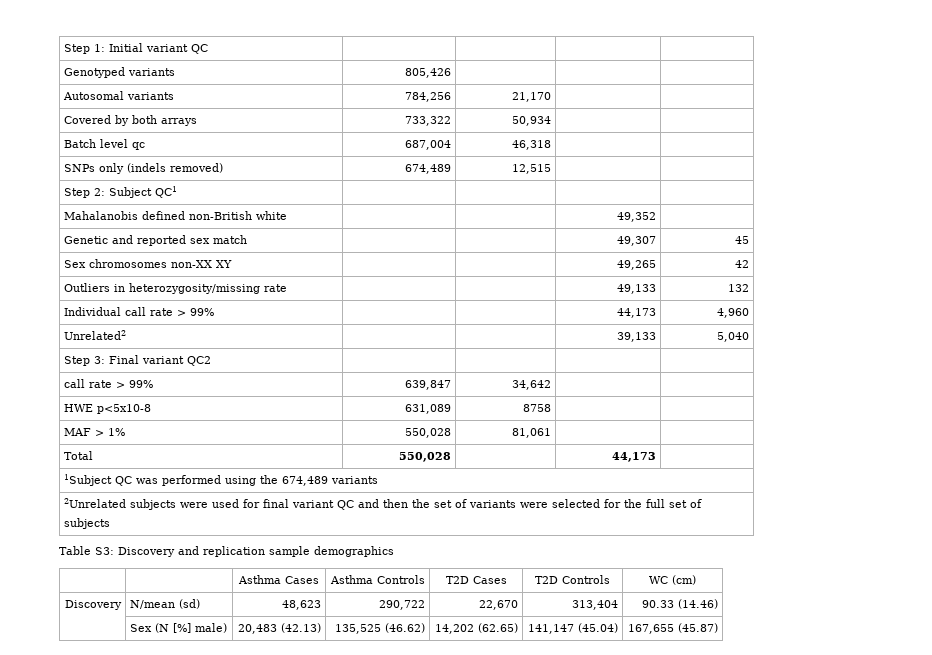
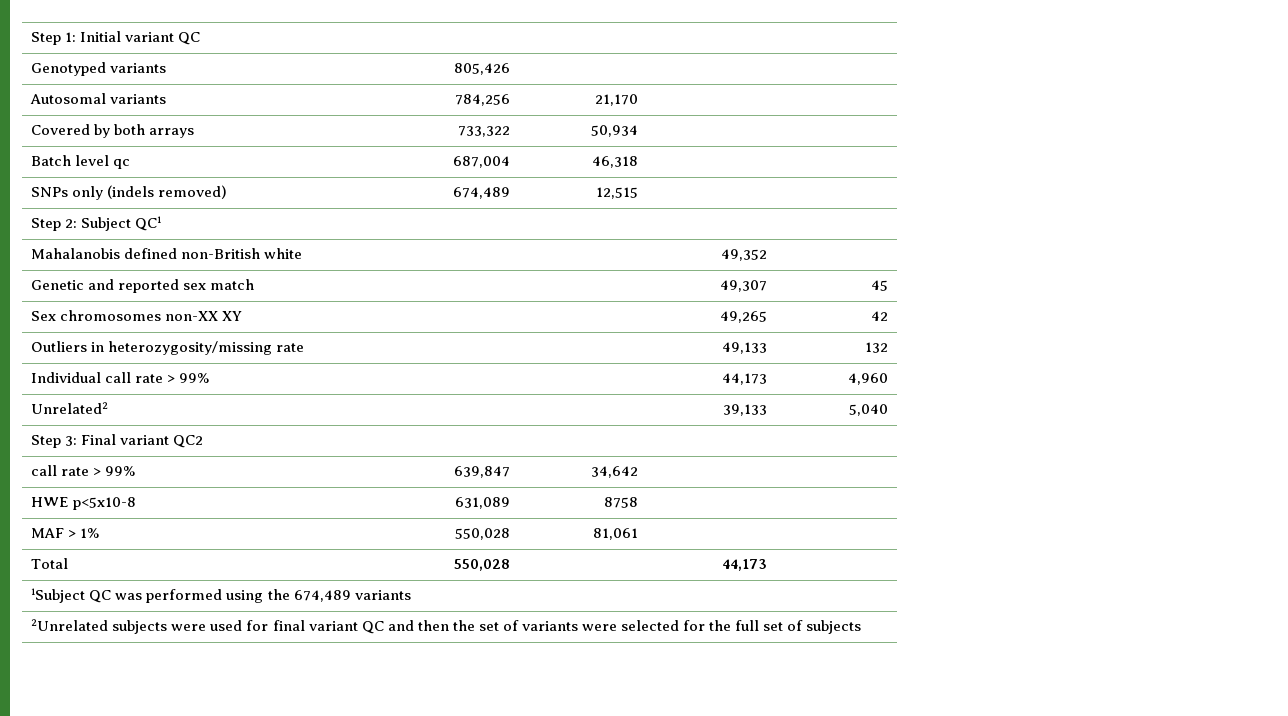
- Table S3: Discovery and replication sample demographics
- | | Asthma Cases | Asthma Controls | T2D Cases | T2D Controls | WC (cm)
- Discovery | N/mean (sd) | 48,623 | 290,722 | 22,670 | 313,404 | 90.33 (14.46)
- | Sex (N [%] male) | 20,483 (42.13) | 135,525 (46.62) | 14,202 (62.65) | 141,147 (45.04) | 167,655 (45.87)

